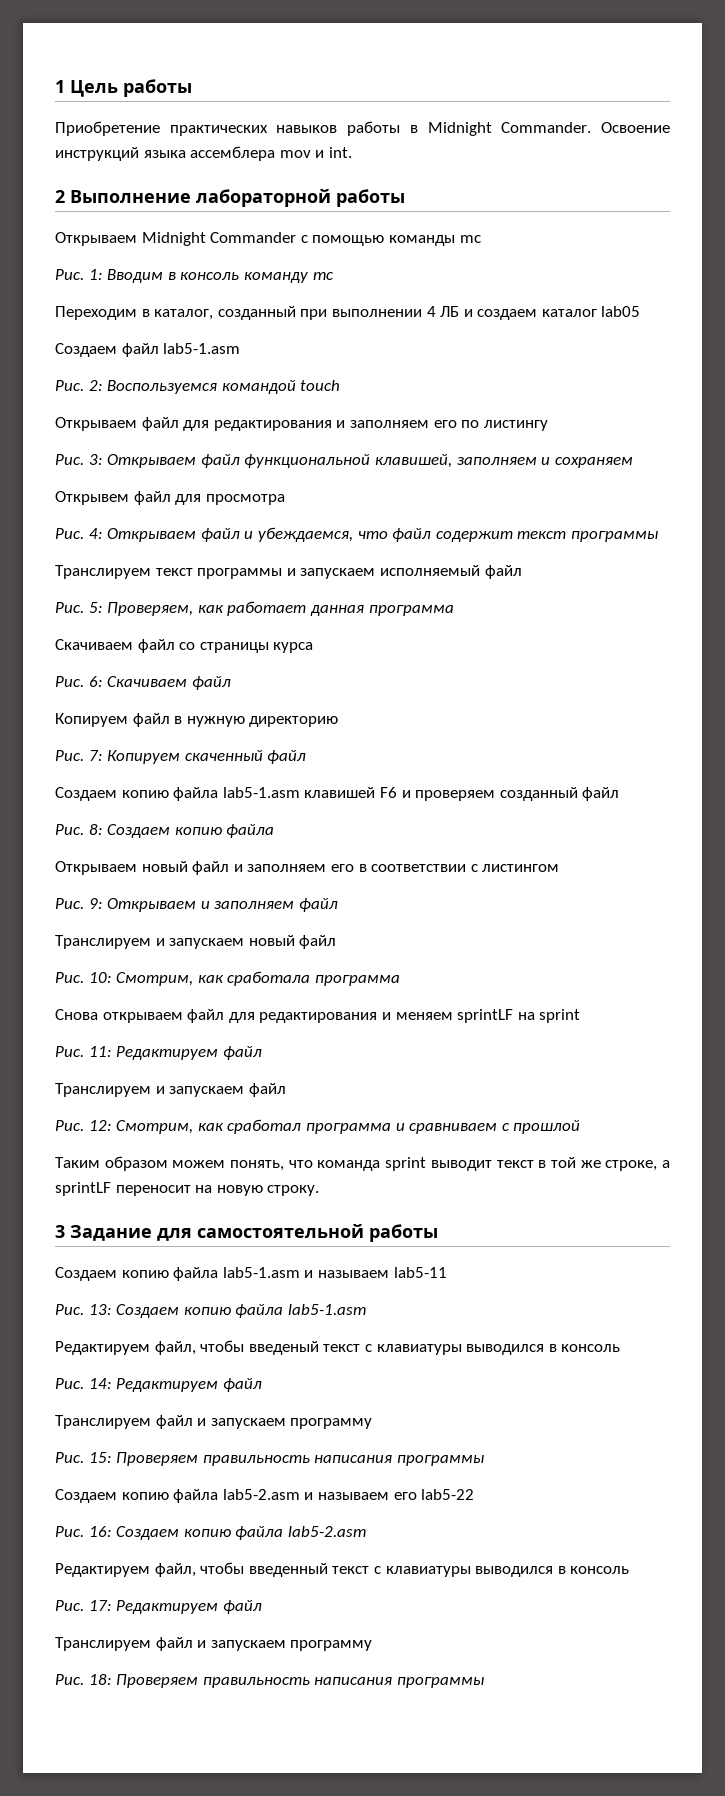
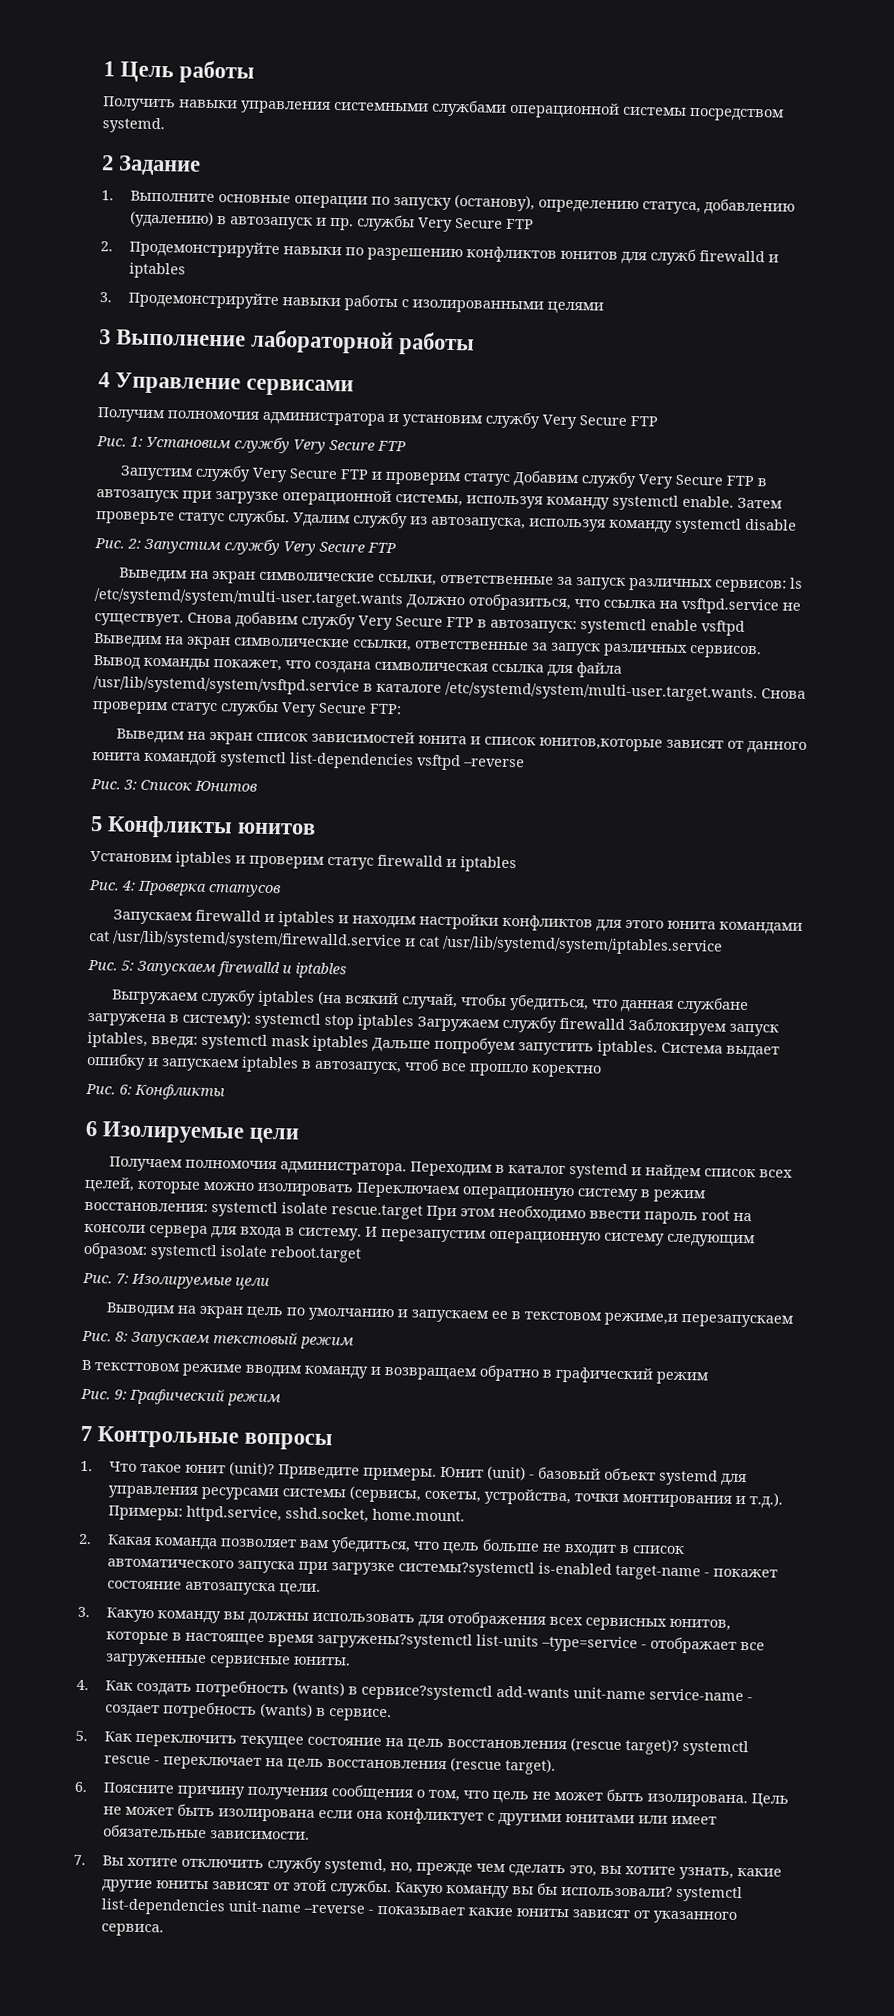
- Приобретение практических навыков работы в Midnight Commander. Освоение инструкций языка ассемблера mov и int.
- 2 Выполнение лабораторной работы
- Открываем Midnight Commander c помощью команды mc
- Рис. 1: Вводим в консоль команду mc
- Переходим в каталог, созданный при выполнении 4 ЛБ и создаем каталог lab05
- Создаем файл lab5-1.asm
- Рис. 2: Воспользуемся командой touch
- Открываем файл для редактирования и заполняем его по листингу
- Рис. 3: Открываем файл функциональной клавишей, заполняем и сохраняем
- Открывем файл для просмотра
- Рис. 4: Открываем файл и убеждаемся, что файл содержит текст программы
- Транслируем текст программы и запускаем исполняемый файл
- Рис. 5: Проверяем, как работает данная программа
- Скачиваем файл со страницы курса
- Рис. 6: Скачиваем файл
- Копируем файл в нужную директорию
- Рис. 7: Копируем скаченный файл
- Создаем копию файла lab5-1.asm клавишей F6 и проверяем созданный файл
- Рис. 8: Создаем копию файла
- Открываем новый файл и заполняем его в соответствии с листингом
- Рис. 9: Открываем и заполняем файл
- Транслируем и запускаем новый файл
- Рис. 10: Смотрим, как сработала программа
- Снова открываем файл для редактирования и меняем sprintLF на sprint
- Рис. 11: Редактируем файл
- Транслируем и запускаем файл
- Рис. 12: Смотрим, как сработал программа и сравниваем с прошлой
- Таким образом можем понять, что команда sprint выводит текст в той же строке, а sprintLF переносит на новую строку.
- 3 Задание для самостоятельной работы
- Создаем копию файла lab5-1.asm и называем lab5-11
- Рис. 13: Создаем копию файла lab5-1.asm
- Редактируем файл, чтобы введеный текст с клавиатуры выводился в консоль
- Рис. 14: Редактируем файл
- Транслируем файл и запускаем программу
- Рис. 15: Проверяем правильность написания программы
- Создаем копию файла lab5-2.asm и называем его lab5-22
- Рис. 16: Создаем копию файла lab5-2.asm
- Редактируем файл, чтобы введенный текст с клавиатуры выводился в консоль
- Рис. 17: Редактируем файл
- Транслируем файл и запускаем программу
- Рис. 18: Проверяем правильность написания программы
+ Получить навыки управления системными службами операционной системы посредством systemd.
+ 2 Задание
+ 1. Выполните основные операции по запуску (останову), определению статуса, добавлению (удалению) в автозапуск и пр. службы Very Secure FTP
+ 2. Продемонстрируйте навыки по разрешению конфликтов юнитов для служб firewalld и iptables
+ 3. Продемонстрируйте навыки работы с изолированными целями
+ 3 Выполнение лабораторной работы
+ 4 Управление сервисами
+ Получим полномочия администратора и установим службу Very Secure FTP
+ Рис. 1: Установим службу Very Secure FTP
+ Запустим службу Very Secure FTP и проверим статус Добавим службу Very Secure FTP в автозапуск при загрузке операционной системы, используя команду systemctl enable. Затем проверьте статус службы. Удалим службу из автозапуска, используя команду systemctl disable
+ Рис. 2: Запустим службу Very Secure FTP
+ Выведим на экран символические ссылки, ответственные за запуск различных сервисов: ls /etc/systemd/system/multi-user.target.wants Должно отобразиться, что ссылка на vsftpd.service не существует. Снова добавим службу Very Secure FTP в автозапуск: systemctl enable vsftpd Выведим на экран символические ссылки, ответственные за запуск различных сервисов. Вывод команды покажет, что создана символическая ссылка для файла /usr/lib/systemd/system/vsftpd.service в каталоге /etc/systemd/system/multi-user.target.wants. Снова проверим статус службы Very Secure FTP:
+ Выведим на экран список зависимостей юнита и список юнитов,которые зависят от данного юнита командой systemctl list-dependencies vsftpd –reverse
+ Рис. 3: Список Юнитов
+ 5 Конфликты юнитов
+ Установим iptables и проверим статус firewalld и iptables
+ Рис. 4: Проверка статусов
+ Запускаем firewalld и iptables и находим настройки конфликтов для этого юнита командами cat /usr/lib/systemd/system/firewalld.service и cat /usr/lib/systemd/system/iptables.service
+ Рис. 5: Запускаем firewalld и iptables
+ Выгружаем службу iptables (на всякий случай, чтобы убедиться, что данная службане загружена в систему): systemctl stop iptables Загружаем службу firewalld Заблокируем запуск iptables, введя: systemctl mask iptables Дальше попробуем запустить iptables. Система выдает ошибку и запускаем iptables в автозапуск, чтоб все прошло коректно
+ Рис. 6: Конфликты
+ 6 Изолируемые цели
+ Получаем полномочия администратора. Переходим в каталог systemd и найдем список всех целей, которые можно изолировать Переключаем операционную систему в режим восстановления: systemctl isolate rescue.target При этом необходимо ввести пароль root на консоли сервера для входа в систему. И перезапустим операционную систему следующим образом: systemctl isolate reboot.target
+ Рис. 7: Изолируемые цели
+ Выводим на экран цель по умолчанию и запускаем ее в текстовом режиме,и перезапускаем
+ Рис. 8: Запускаем текстовый режим
+ В тексттовом режиме вводим команду и возвращаем обратно в графический режим
+ Рис. 9: Графический режим
+ 7 Контрольные вопросы
+ 1. Что такое юнит (unit)? Приведите примеры. Юнит (unit) - базовый объект systemd для управления ресурсами системы (сервисы, сокеты, устройства, точки монтирования и т.д.). Примеры: httpd.service, sshd.socket, home.mount.
+ 2. Какая команда позволяет вам убедиться, что цель больше не входит в список автоматического запуска при загрузке системы?systemctl is-enabled target-name - покажет состояние автозапуска цели.
+ 3. Какую команду вы должны использовать для отображения всех сервисных юнитов, которые в настоящее время загружены?systemctl list-units –type=service - отображает все загруженные сервисные юниты.
+ 4. Как создать потребность (wants) в сервисе?systemctl add-wants unit-name service-name - создает потребность (wants) в сервисе.
+ 5. Как переключить текущее состояние на цель восстановления (rescue target)? systemctl rescue - переключает на цель восстановления (rescue target).
+ 6. Поясните причину получения сообщения о том, что цель не может быть изолирована. Цель не может быть изолирована если она конфликтует с другими юнитами или имеет обязательные зависимости.
+ 7. Вы хотите отключить службу systemd, но, прежде чем сделать это, вы хотите узнать, какие другие юниты зависят от этой службы. Какую команду вы бы использовали? systemctl list-dependencies unit-name –reverse - показывает какие юниты зависят от указанного сервиса.

